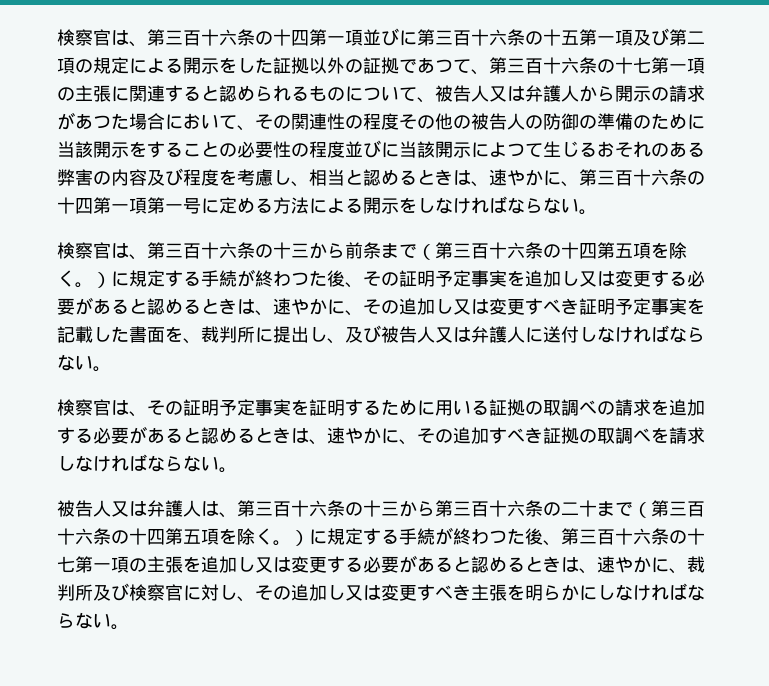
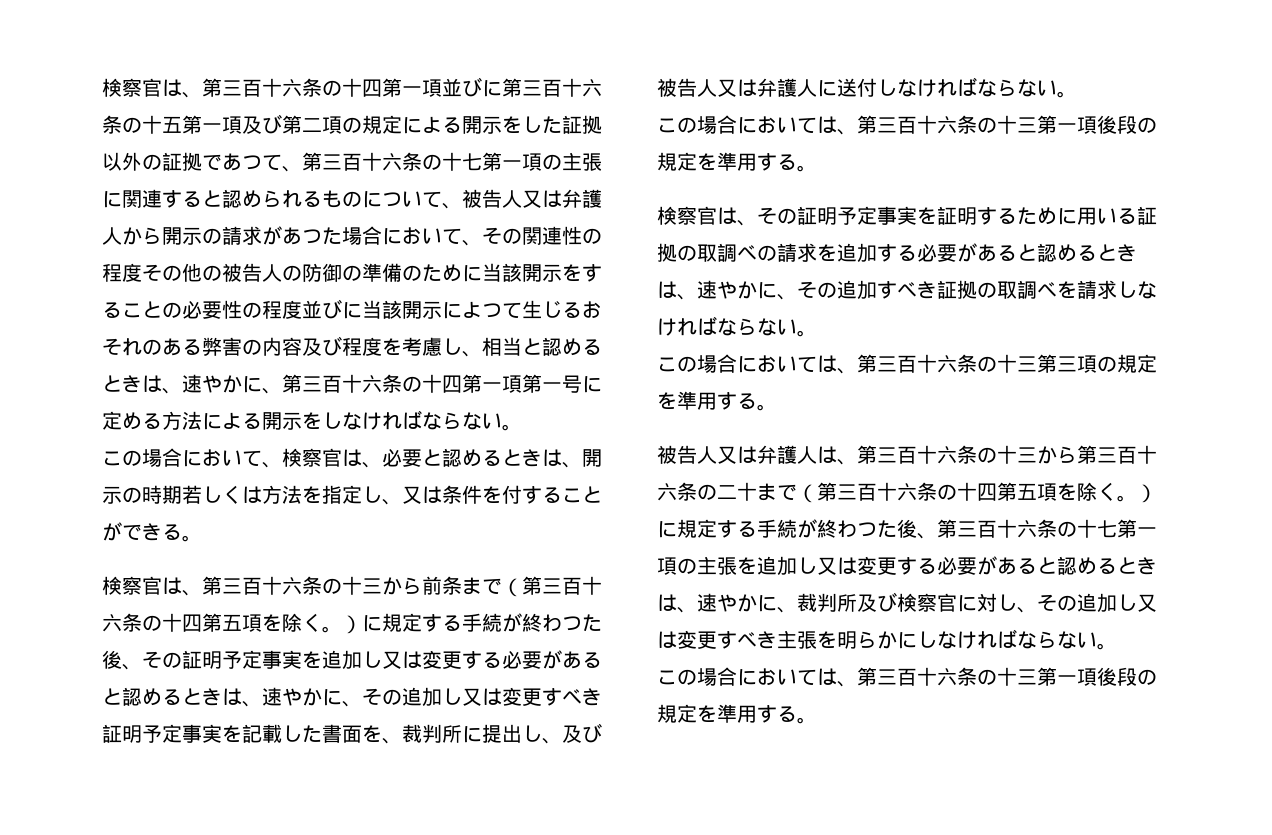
+ この場合において、検察官は、必要と認めるときは、開示の時期若しくは方法を指定し、又は条件を付することができる。
  検察官は、第三百十六条の十三から前条まで（第三百十六条の十四第五項を除く。）に規定する手続が終わつた後、その証明予定事実を追加し又は変更する必要があると認めるときは、速やかに、その追加し又は変更すべき証明予定事実を記載した書面を、裁判所に提出し、及び被告人又は弁護人に送付しなければならない。
+ この場合においては、第三百十六条の十三第一項後段の規定を準用する。
+ この場合においては、第三百十六条の十三第三項の規定を準用する。
  被告人又は弁護人は、第三百十六条の十三から第三百十六条の二十まで（第三百十六条の十四第五項を除く。）に規定する手続が終わつた後、第三百十六条の十七第一項の主張を追加し又は変更する必要があると認めるときは、速やかに、裁判所及び検察官に対し、その追加し又は変更すべき主張を明らかにしなければならない。
+ この場合においては、第三百十六条の十三第一項後段の規定を準用する。

